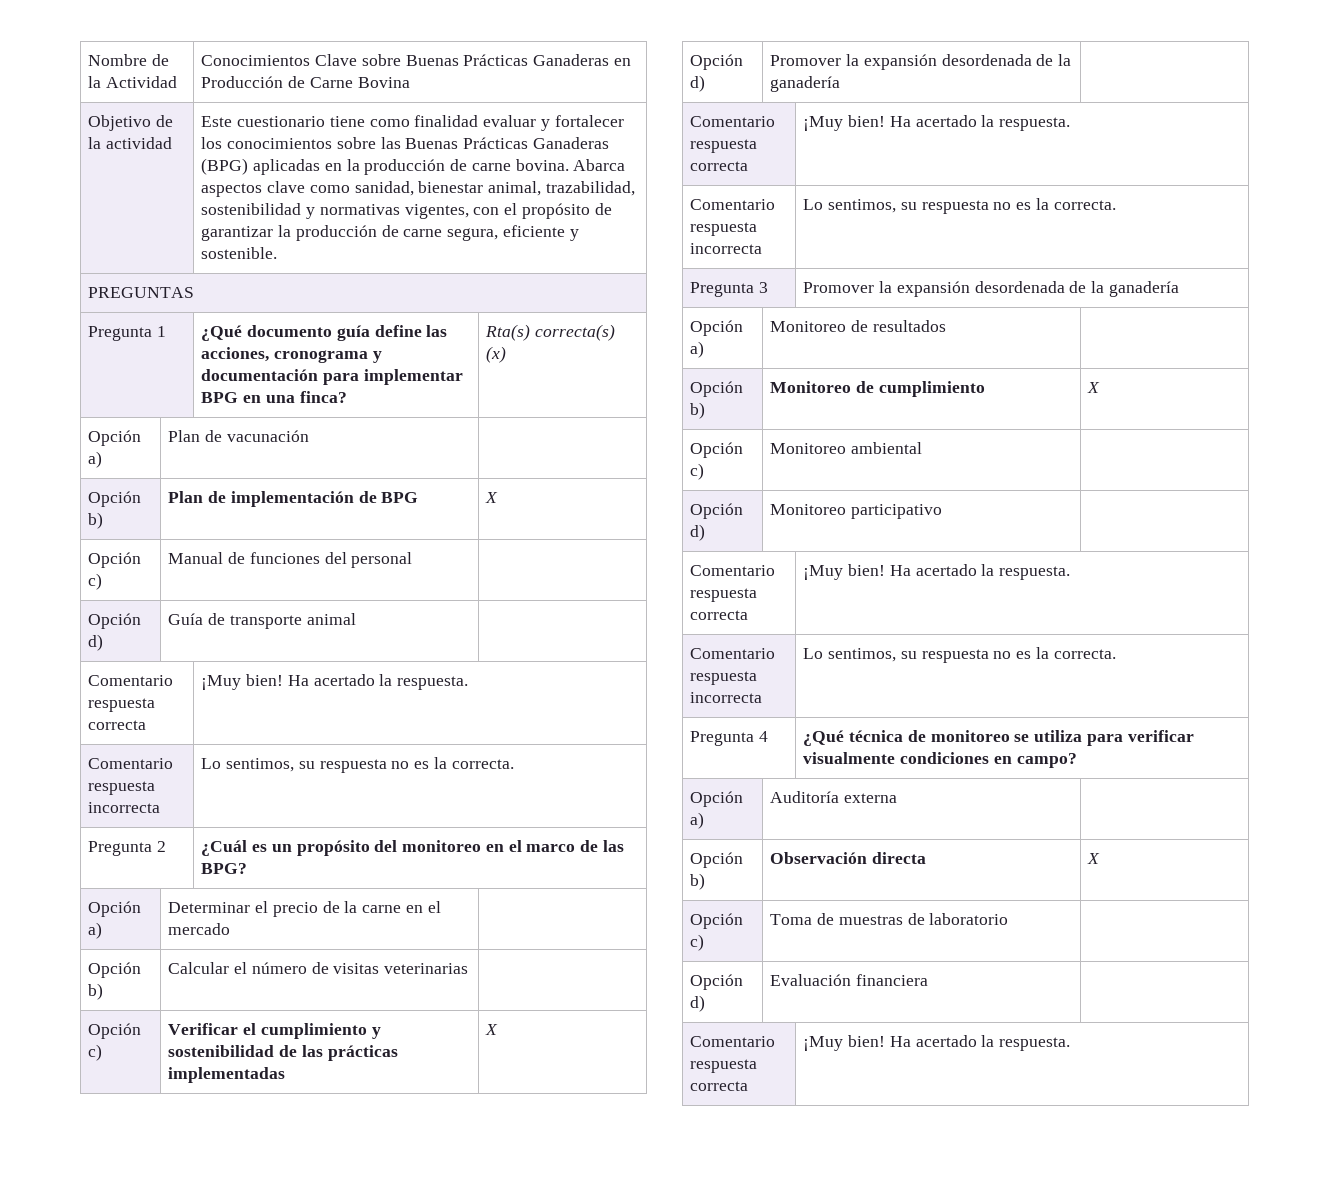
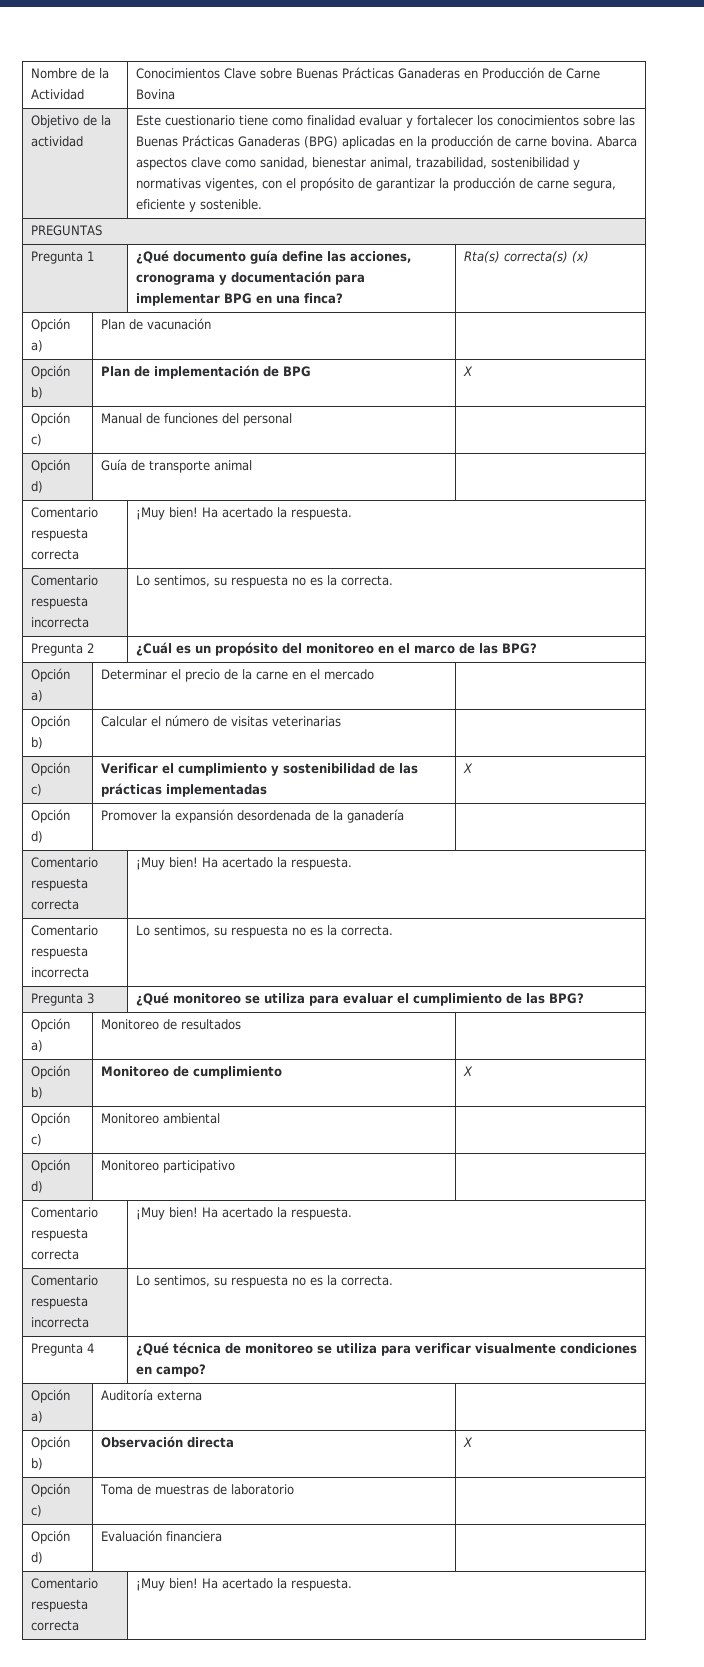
- Pregunta 3 | Promover la expansión desordenada de la ganadería
+ Pregunta 3 | ¿Qué monitoreo se utiliza para evaluar el cumplimiento de las BPG?

